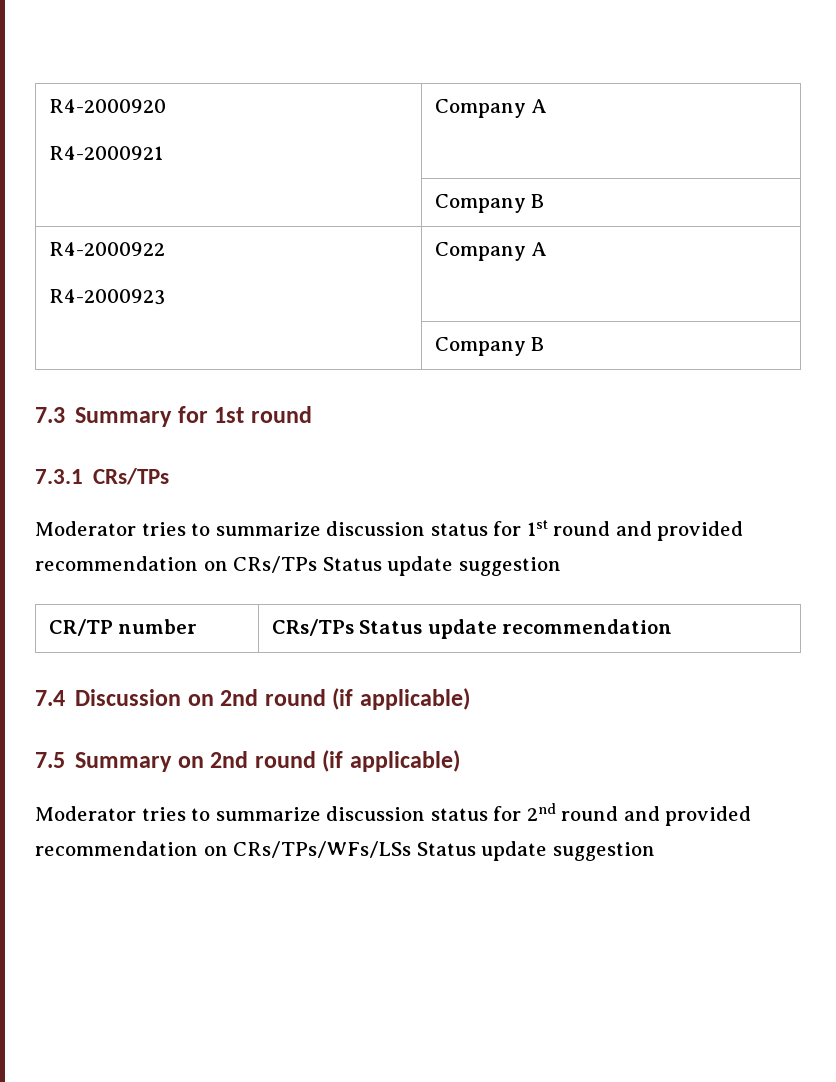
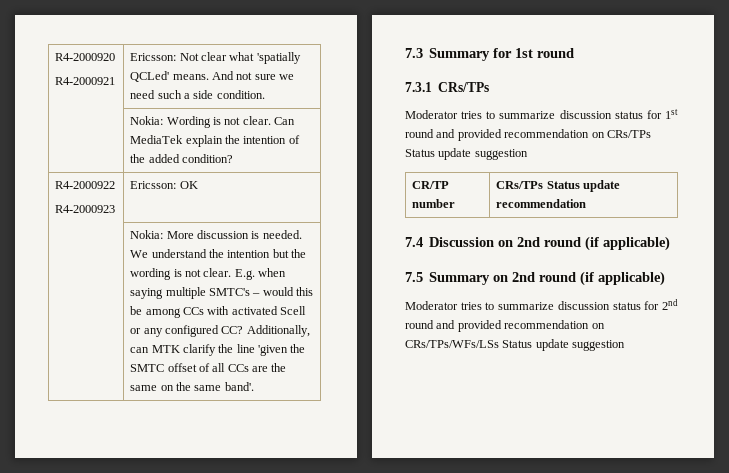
  R4-2000920
- R4-2000921 | Company A
- | Company B
+ R4-2000921 | Ericsson: Not clear what 'spatially QCLed' means. And not sure we need such a side condition.
+ | Nokia: Wording is not clear. Can MediaTek explain the intention of the added condition?
  R4-2000922
- R4-2000923 | Company A
- | Company B
+ R4-2000923 | Ericsson: OK
+ | Nokia: More discussion is needed. We understand the intention but the wording is not clear. E.g. when saying multiple SMTC's – would this be among CCs with activated Scell or any configured CC? Additionally, can MTK clarify the line 'given the SMTC offset of all CCs are the same on the same band'.

